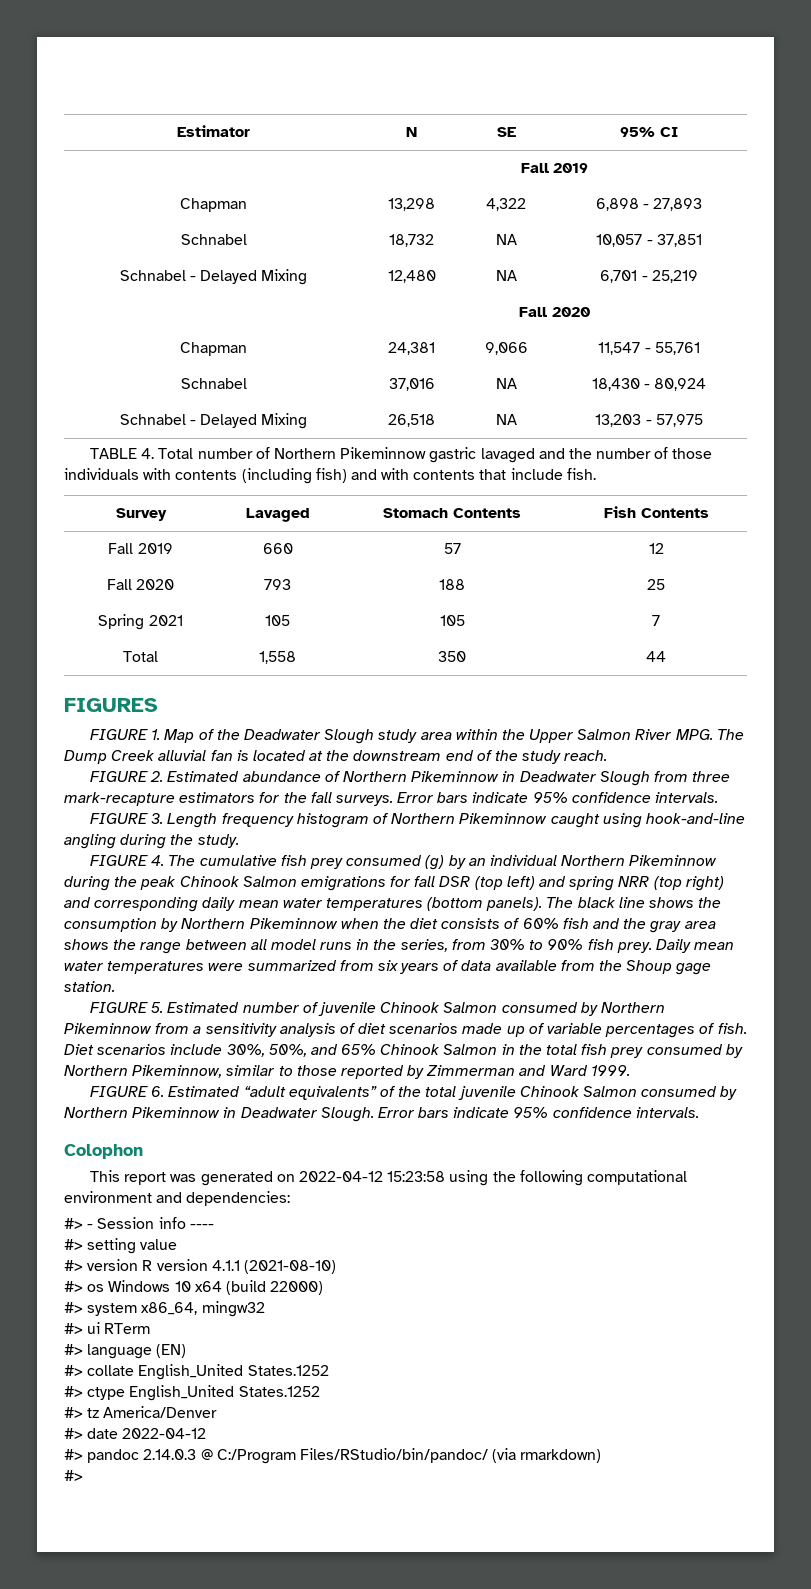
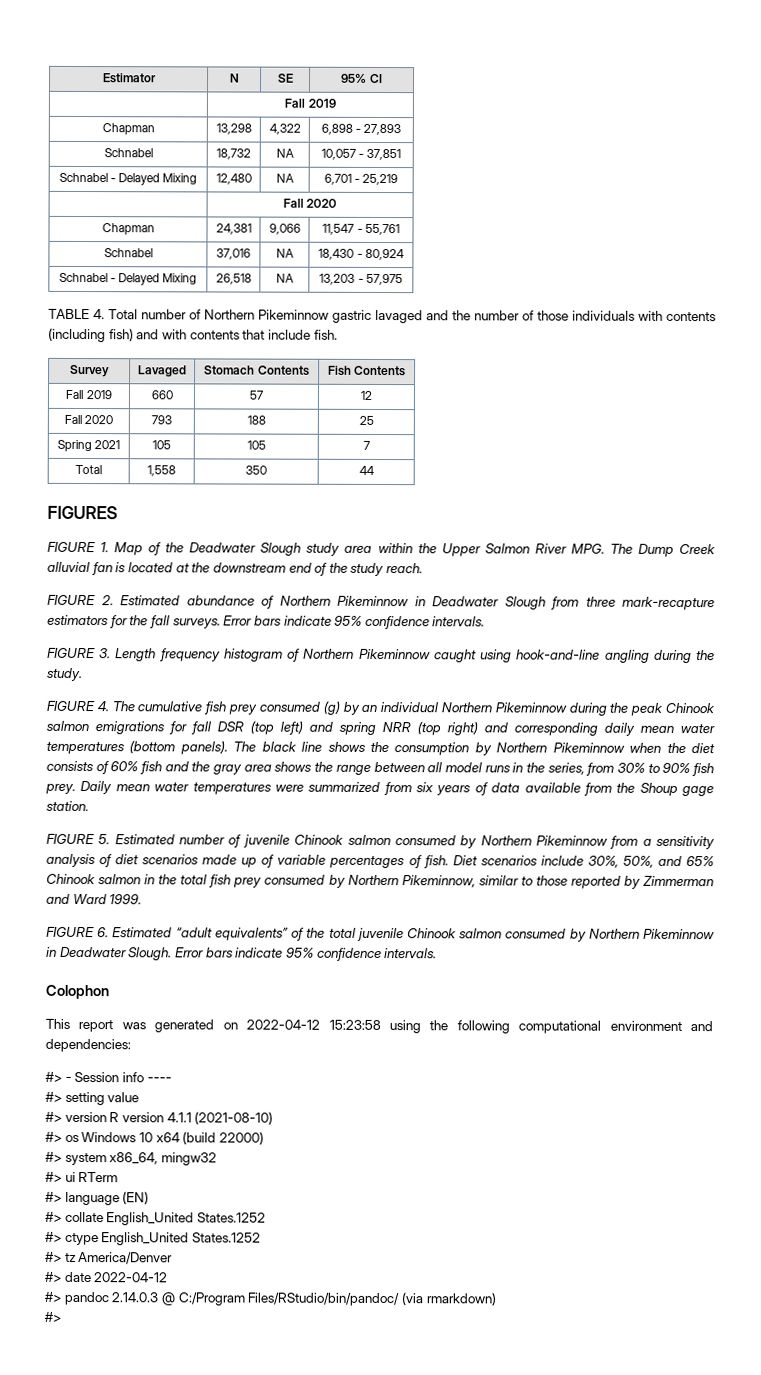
- FIGURE 4. The cumulative fish prey consumed (g) by an individual Northern Pikeminnow during the peak Chinook Salmon emigrations for fall DSR (top left) and spring NRR (top right) and corresponding daily mean water temperatures (bottom panels).
+ FIGURE 4. The cumulative fish prey consumed (g) by an individual Northern Pikeminnow during the peak Chinook salmon emigrations for fall DSR (top left) and spring NRR (top right) and corresponding daily mean water temperatures (bottom panels).
- FIGURE 5. Estimated number of juvenile Chinook Salmon consumed by Northern Pikeminnow from a sensitivity analysis of diet scenarios made up of variable percentages of fish.
+ FIGURE 5. Estimated number of juvenile Chinook salmon consumed by Northern Pikeminnow from a sensitivity analysis of diet scenarios made up of variable percentages of fish.
- Diet scenarios include 30%, 50%, and 65% Chinook Salmon in the total fish prey consumed by Northern Pikeminnow, similar to those reported by Zimmerman and Ward 1999.
+ Diet scenarios include 30%, 50%, and 65% Chinook salmon in the total fish prey consumed by Northern Pikeminnow, similar to those reported by Zimmerman and Ward 1999.
- FIGURE 6. Estimated “adult equivalents” of the total juvenile Chinook Salmon consumed by Northern Pikeminnow in Deadwater Slough.
+ FIGURE 6. Estimated “adult equivalents” of the total juvenile Chinook salmon consumed by Northern Pikeminnow in Deadwater Slough.

